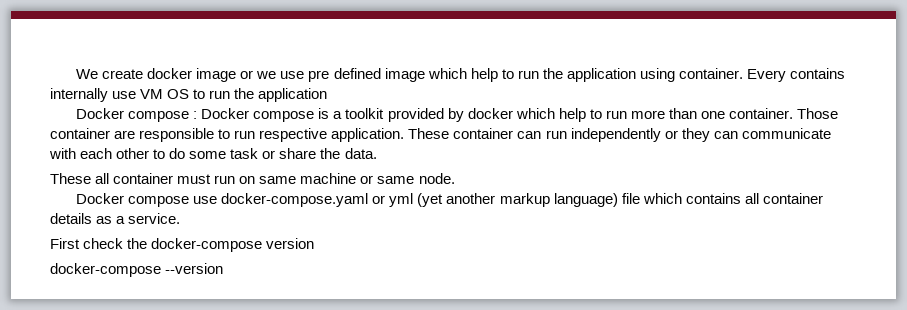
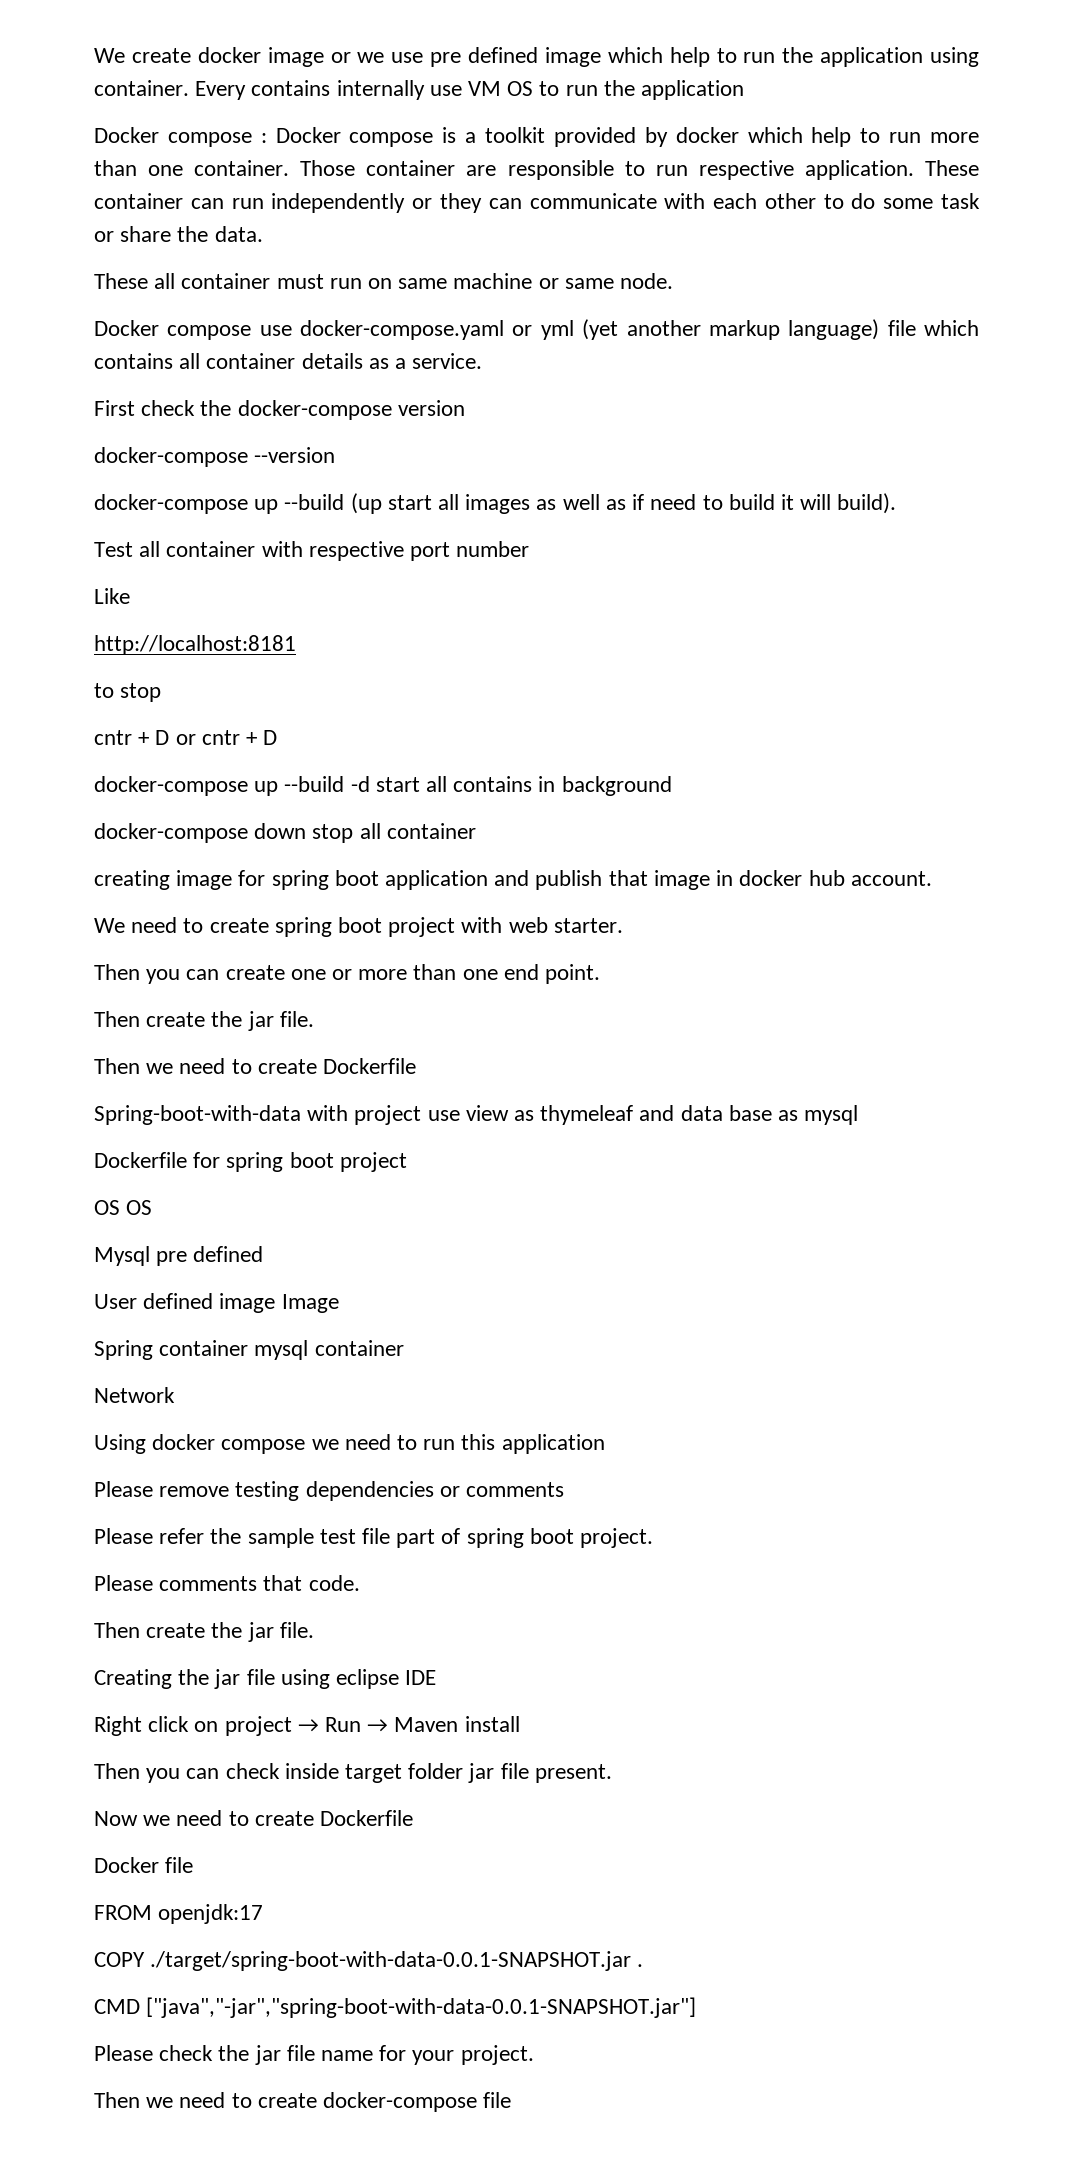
+ docker-compose up --build (up start all images as well as if need to build it will build).
+ Test all container with respective port number
+ Like
+ http://localhost:8181
+ to stop
+ cntr + D or cntr + D
+ docker-compose up --build -d start all contains in background
+ docker-compose down stop all container
+ creating image for spring boot application and publish that image in docker hub account.
+ We need to create spring boot project with web starter.
+ Then you can create one or more than one end point.
+ Then create the jar file.
+ Then we need to create Dockerfile
+ Spring-boot-with-data with project use view as thymeleaf and data base as mysql
+ Dockerfile for spring boot project
+ OS OS
+ Mysql pre defined
+ User defined image Image
+ Spring container mysql container
+ Network
+ Using docker compose we need to run this application
+ Please remove testing dependencies or comments
+ Please refer the sample test file part of spring boot project.
+ Please comments that code.
+ Then create the jar file.
+ Creating the jar file using eclipse IDE
+ Right click on project → Run → Maven install
+ Then you can check inside target folder jar file present.
+ Now we need to create Dockerfile
+ Docker file
+ FROM openjdk:17
+ COPY ./target/spring-boot-with-data-0.0.1-SNAPSHOT.jar .
+ CMD ["java","-jar","spring-boot-with-data-0.0.1-SNAPSHOT.jar"]
+ Please check the jar file name for your project.
+ Then we need to create docker-compose file

